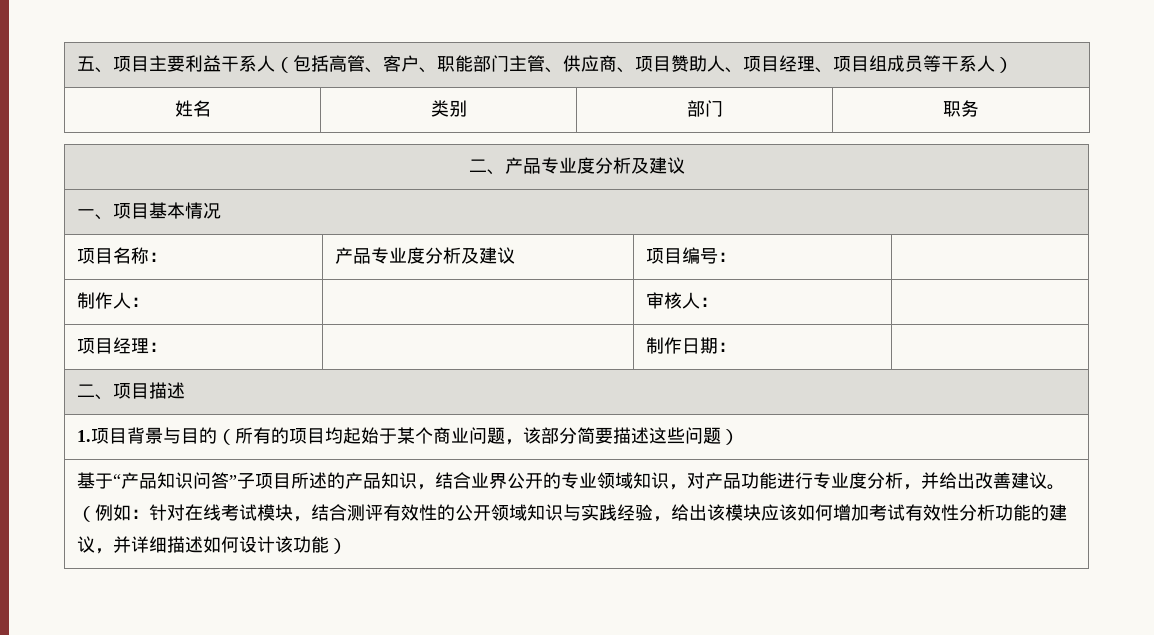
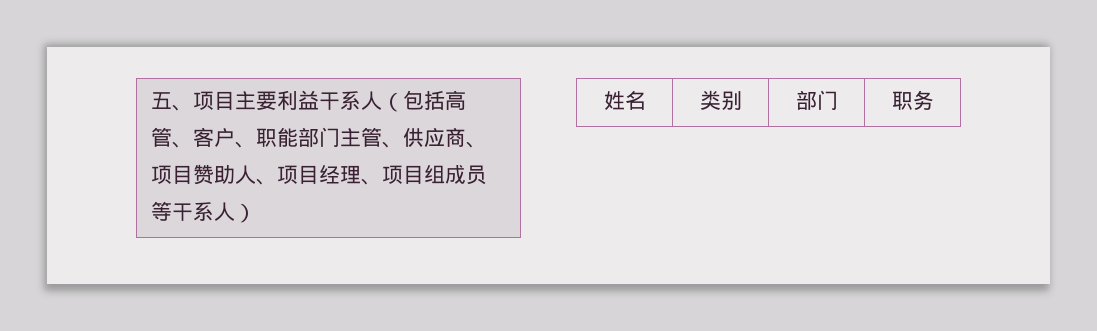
- 二、产品专业度分析及建议
- 一、项目基本情况
- 项目名称： | 产品专业度分析及建议 | 项目编号： |
- 制作人： | | 审核人： |
- 项目经理： | | 制作日期： |
- 二、项目描述
- 1.项目背景与目的（所有的项目均起始于某个商业问题，该部分简要描述这些问题）
- 基于“产品知识问答”子项目所述的产品知识，结合业界公开的专业领域知识，对产品功能进行专业度分析，并给出改善建议。（例如：针对在线考试模块，结合测评有效性的公开领域知识与实践经验，给出该模块应该如何增加考试有效性分析功能的建议，并详细描述如何设计该功能）

